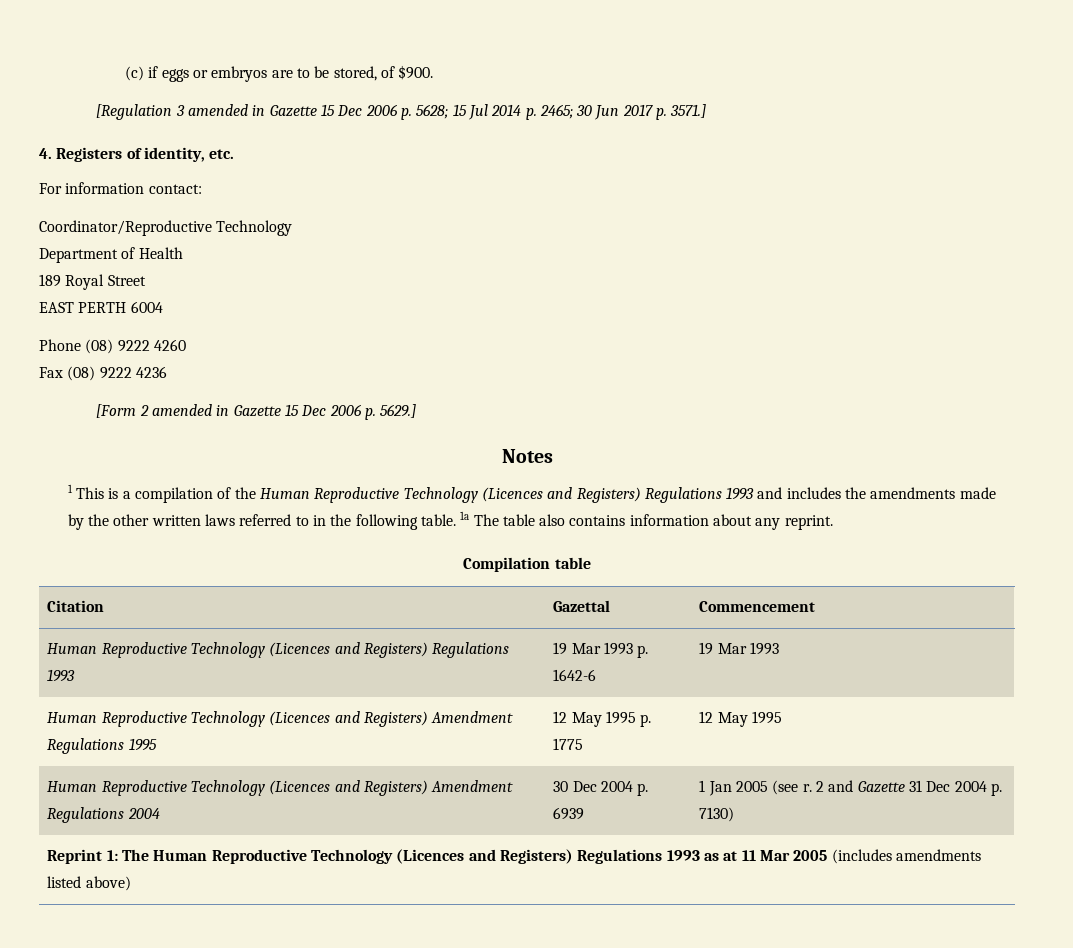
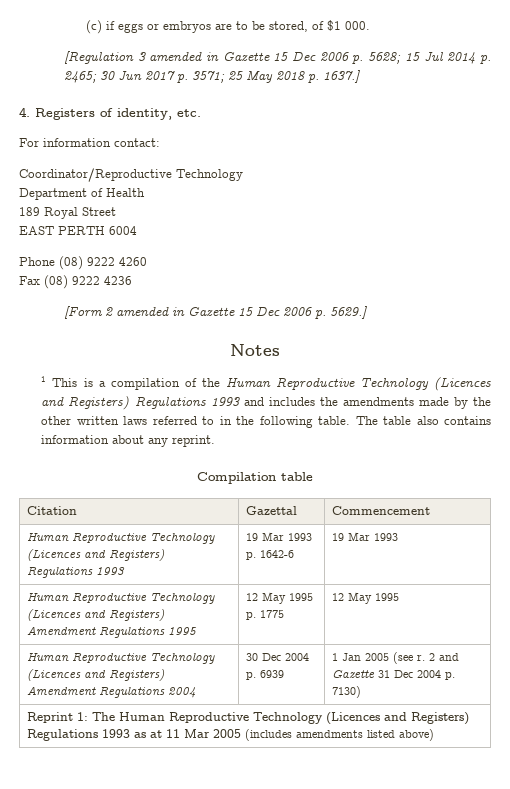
- (c) if eggs or embryos are to be stored, of $900.
+ (c) if eggs or embryos are to be stored, of $1 000.
- [Regulation 3 amended in Gazette 15 Dec 2006 p. 5628; 15 Jul 2014 p. 2465; 30 Jun 2017 p. 3571.]
+ [Regulation 3 amended in Gazette 15 Dec 2006 p. 5628; 15 Jul 2014 p. 2465; 30 Jun 2017 p. 3571; 25 May 2018 p. 1637.]
- 1a The table also contains information about any reprint.
+ The table also contains information about any reprint.

